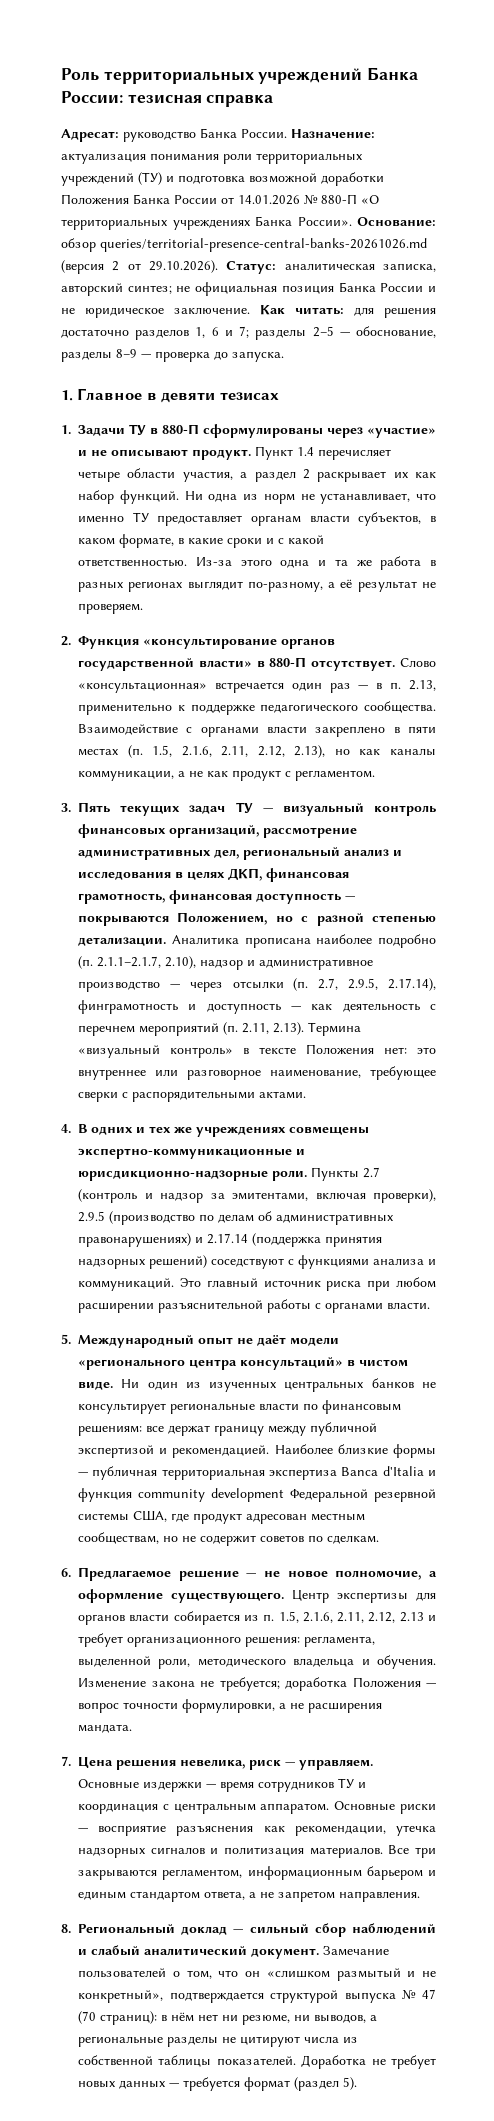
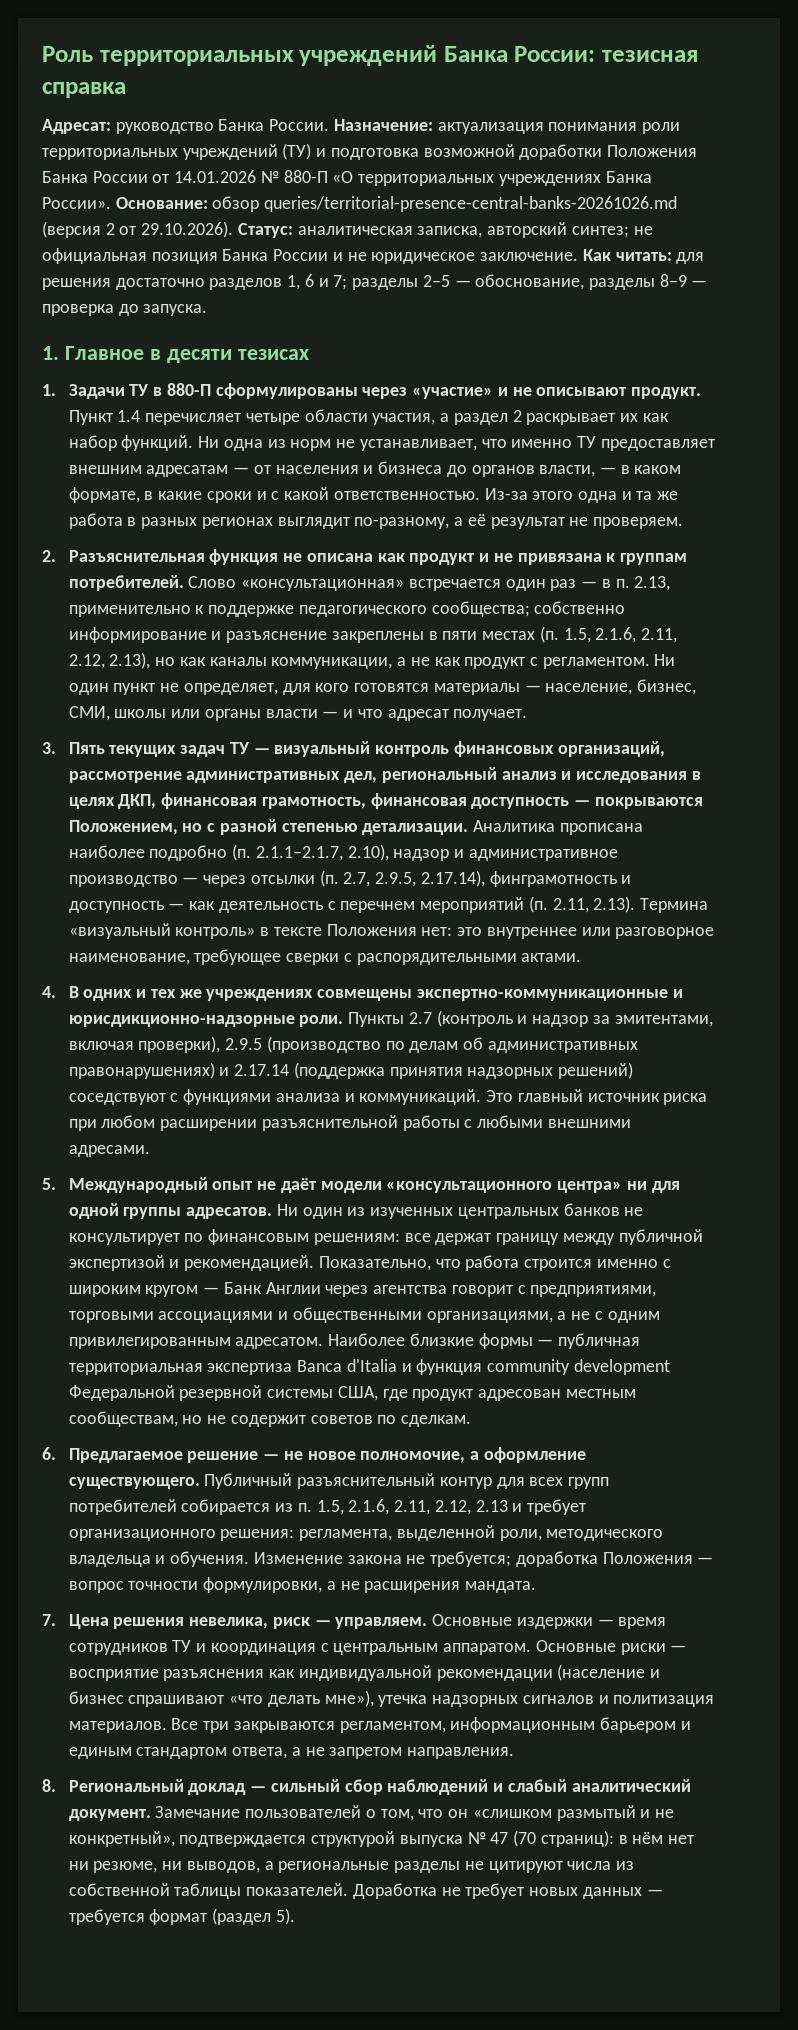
- 1. Главное в девяти тезисах
+ 1. Главное в десяти тезисах
- Ни одна из норм не устанавливает, что именно ТУ предоставляет органам власти субъектов, в каком формате, в какие сроки и с какой ответственностью.
+ Ни одна из норм не устанавливает, что именно ТУ предоставляет внешним адресатам — от населения и бизнеса до органов власти, — в каком формате, в какие сроки и с какой ответственностью.
- 2. Функция «консультирование органов государственной власти» в 880-П отсутствует.
+ 2. Разъяснительная функция не описана как продукт и не привязана к группам потребителей.
- Слово «консультационная» встречается один раз — в п. 2.13, применительно к поддержке педагогического сообщества. Взаимодействие с органами власти закреплено в пяти местах (п. 1.5, 2.1.6, 2.11, 2.12, 2.13), но как каналы коммуникации, а не как продукт с регламентом.
+ Слово «консультационная» встречается один раз — в п. 2.13, применительно к поддержке педагогического сообщества; собственно информирование и разъяснение закреплены в пяти местах (п. 1.5, 2.1.6, 2.11, 2.12, 2.13), но как каналы коммуникации, а не как продукт с регламентом. Ни один пункт не определяет, для кого готовятся материалы — население, бизнес, СМИ, школы или органы власти — и что адресат получает.
- Это главный источник риска при любом расширении разъяснительной работы с органами власти.
+ Это главный источник риска при любом расширении разъяснительной работы с любыми внешними адресами.
- 5. Международный опыт не даёт модели «регионального центра консультаций» в чистом виде.
+ 5. Международный опыт не даёт модели «консультационного центра» ни для одной группы адресатов.
- Ни один из изученных центральных банков не консультирует региональные власти по финансовым решениям: все держат границу между публичной экспертизой и рекомендацией.
+ Ни один из изученных центральных банков не консультирует по финансовым решениям: все держат границу между публичной экспертизой и рекомендацией.
+ Показательно, что работа строится именно с широким кругом — Банк Англии через агентства говорит с предприятиями, торговыми ассоциациями и общественными организациями, а не с одним привилегированным адресатом.
- Центр экспертизы для органов власти собирается из п. 1.5, 2.1.6, 2.11, 2.12, 2.13 и требует организационного решения: регламента, выделенной роли, методического владельца и обучения.
+ Публичный разъяснительный контур для всех групп потребителей собирается из п. 1.5, 2.1.6, 2.11, 2.12, 2.13 и требует организационного решения: регламента, выделенной роли, методического владельца и обучения.
- Основные риски — восприятие разъяснения как рекомендации, утечка надзорных сигналов и политизация материалов.
+ Основные риски — восприятие разъяснения как индивидуальной рекомендации (население и бизнес спрашивают «что делать мне»), утечка надзорных сигналов и политизация материалов.

